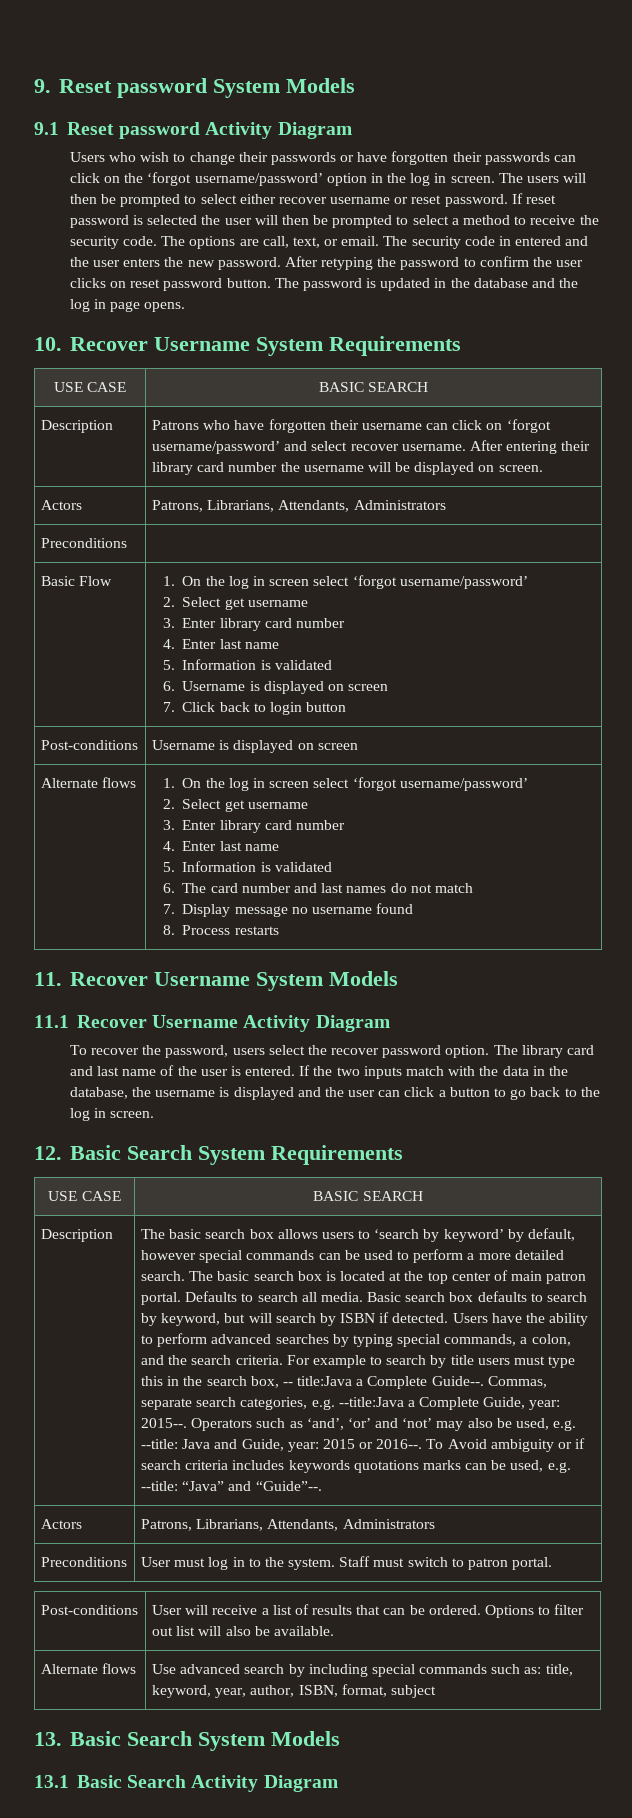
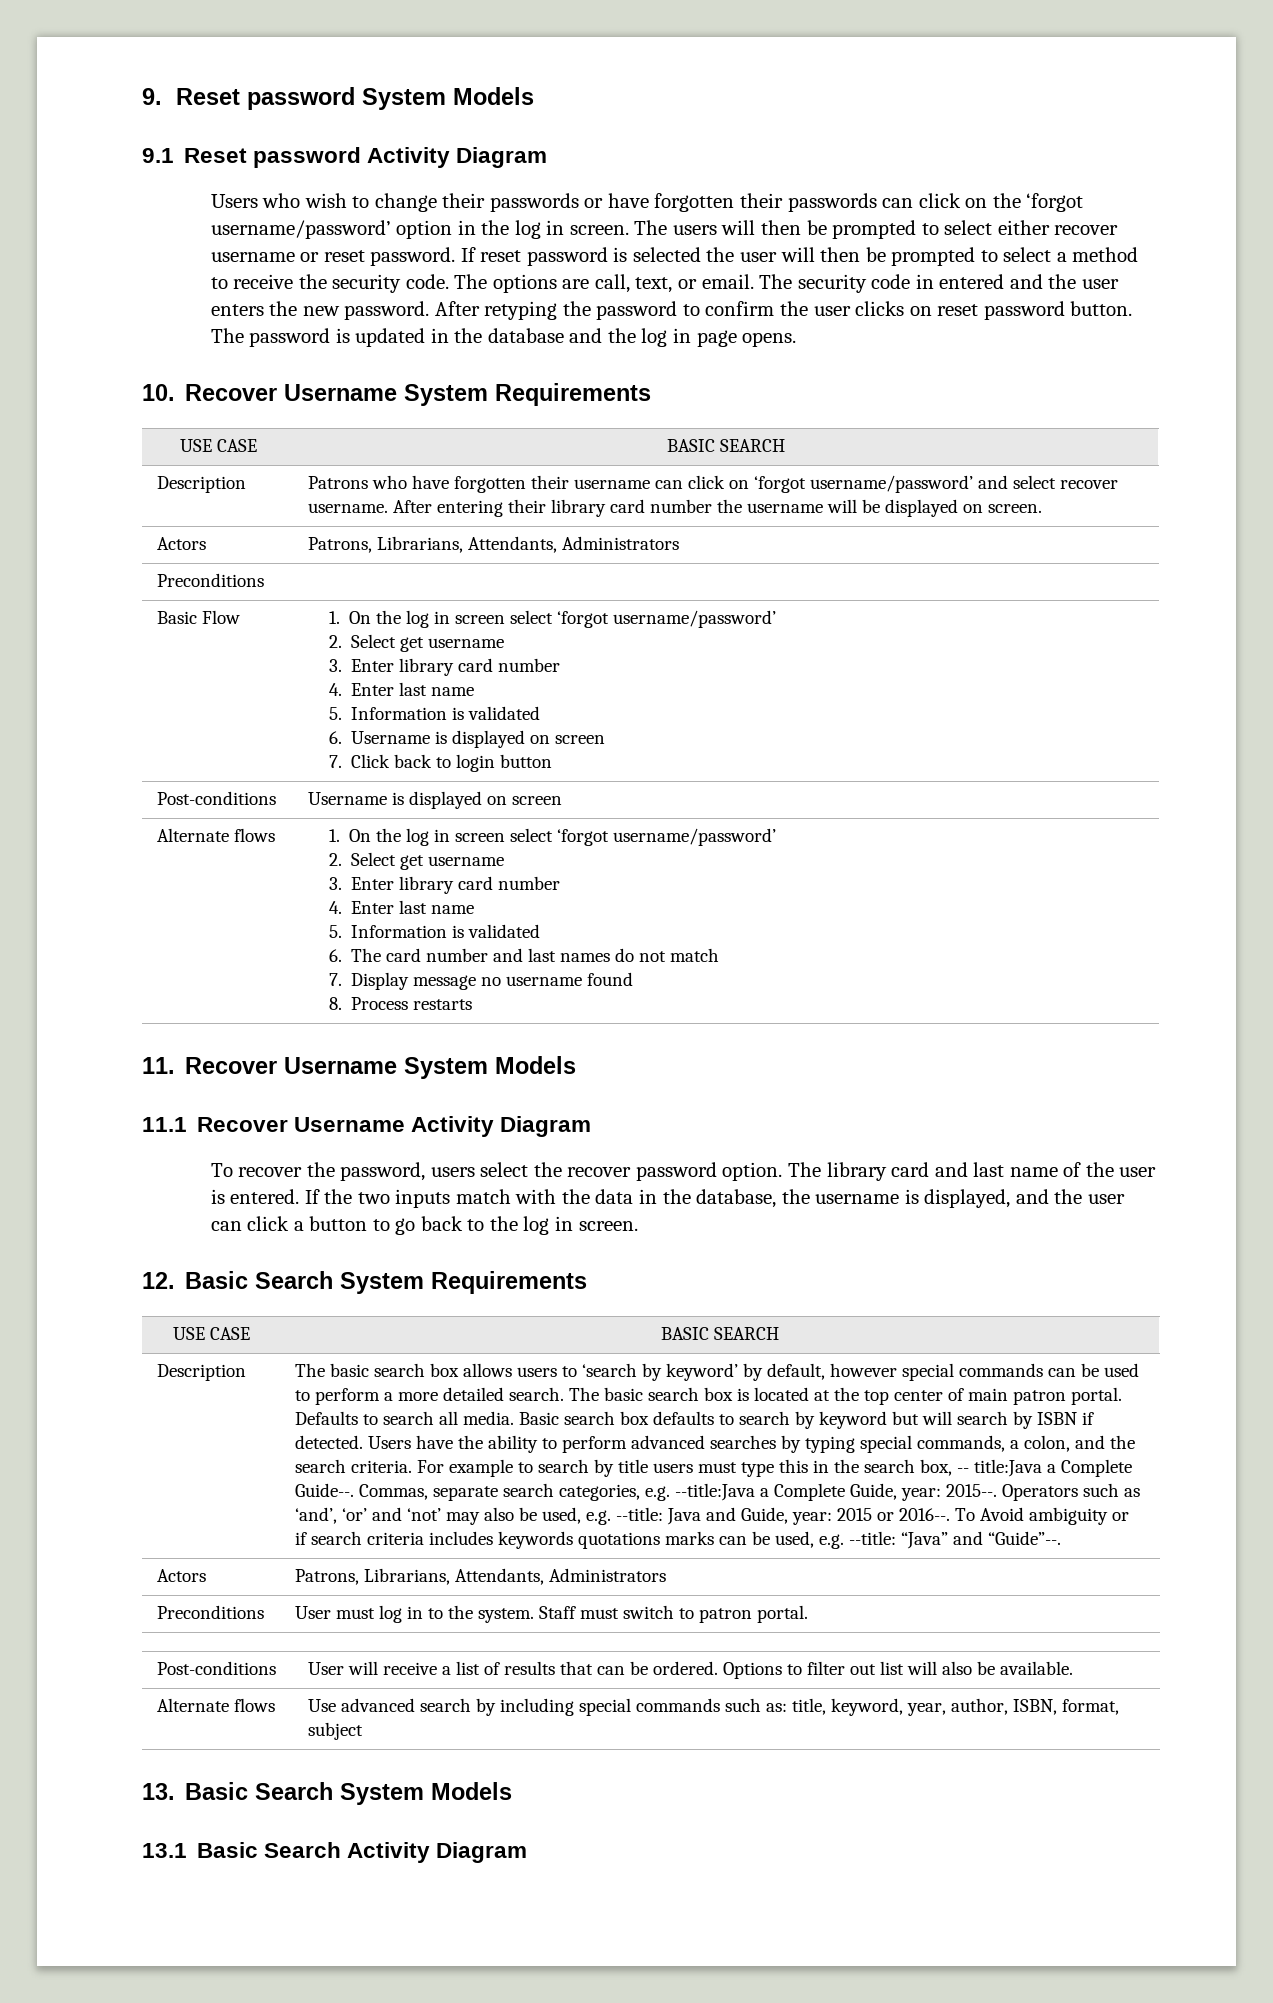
- If the two inputs match with the data in the database, the username is displayed and the user can click a button to go back to the log in screen.
+ If the two inputs match with the data in the database, the username is displayed, and the user can click a button to go back to the log in screen.
- Basic search box defaults to search by keyword, but will search by ISBN if detected.
+ Basic search box defaults to search by keyword but will search by ISBN if detected.

